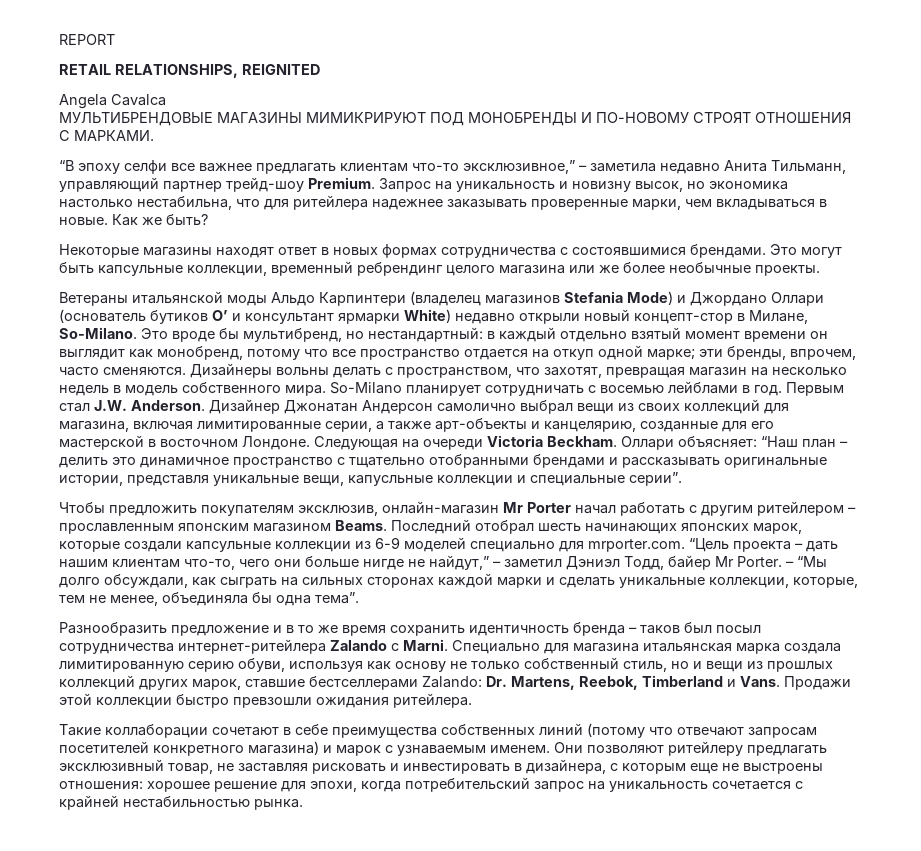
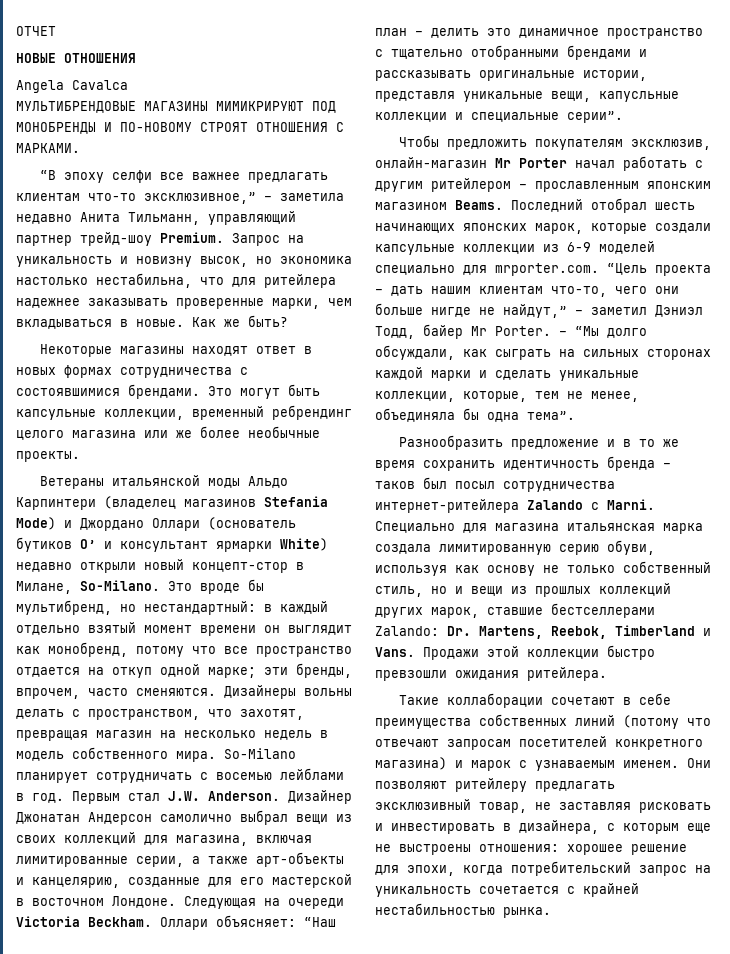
- REPORT
- RETAIL RELATIONSHIPS, REIGNITED
+ ОТЧЕТ
+ НОВЫЕ ОТНОШЕНИЯ

